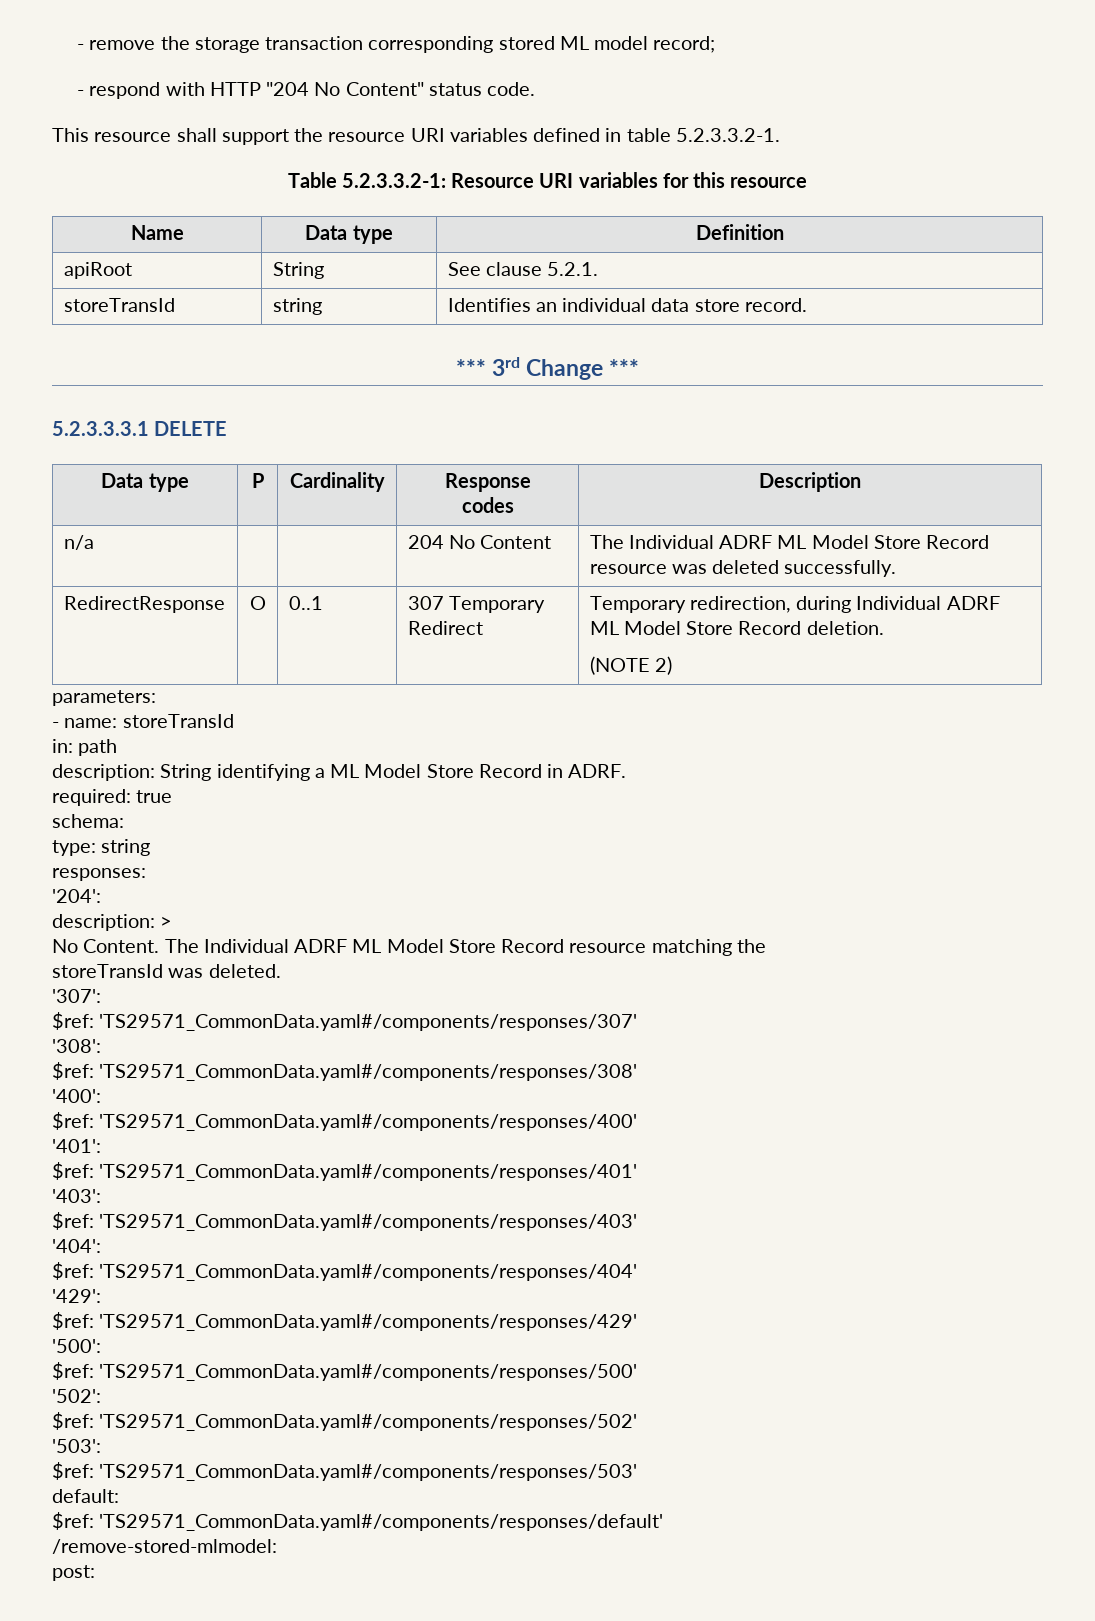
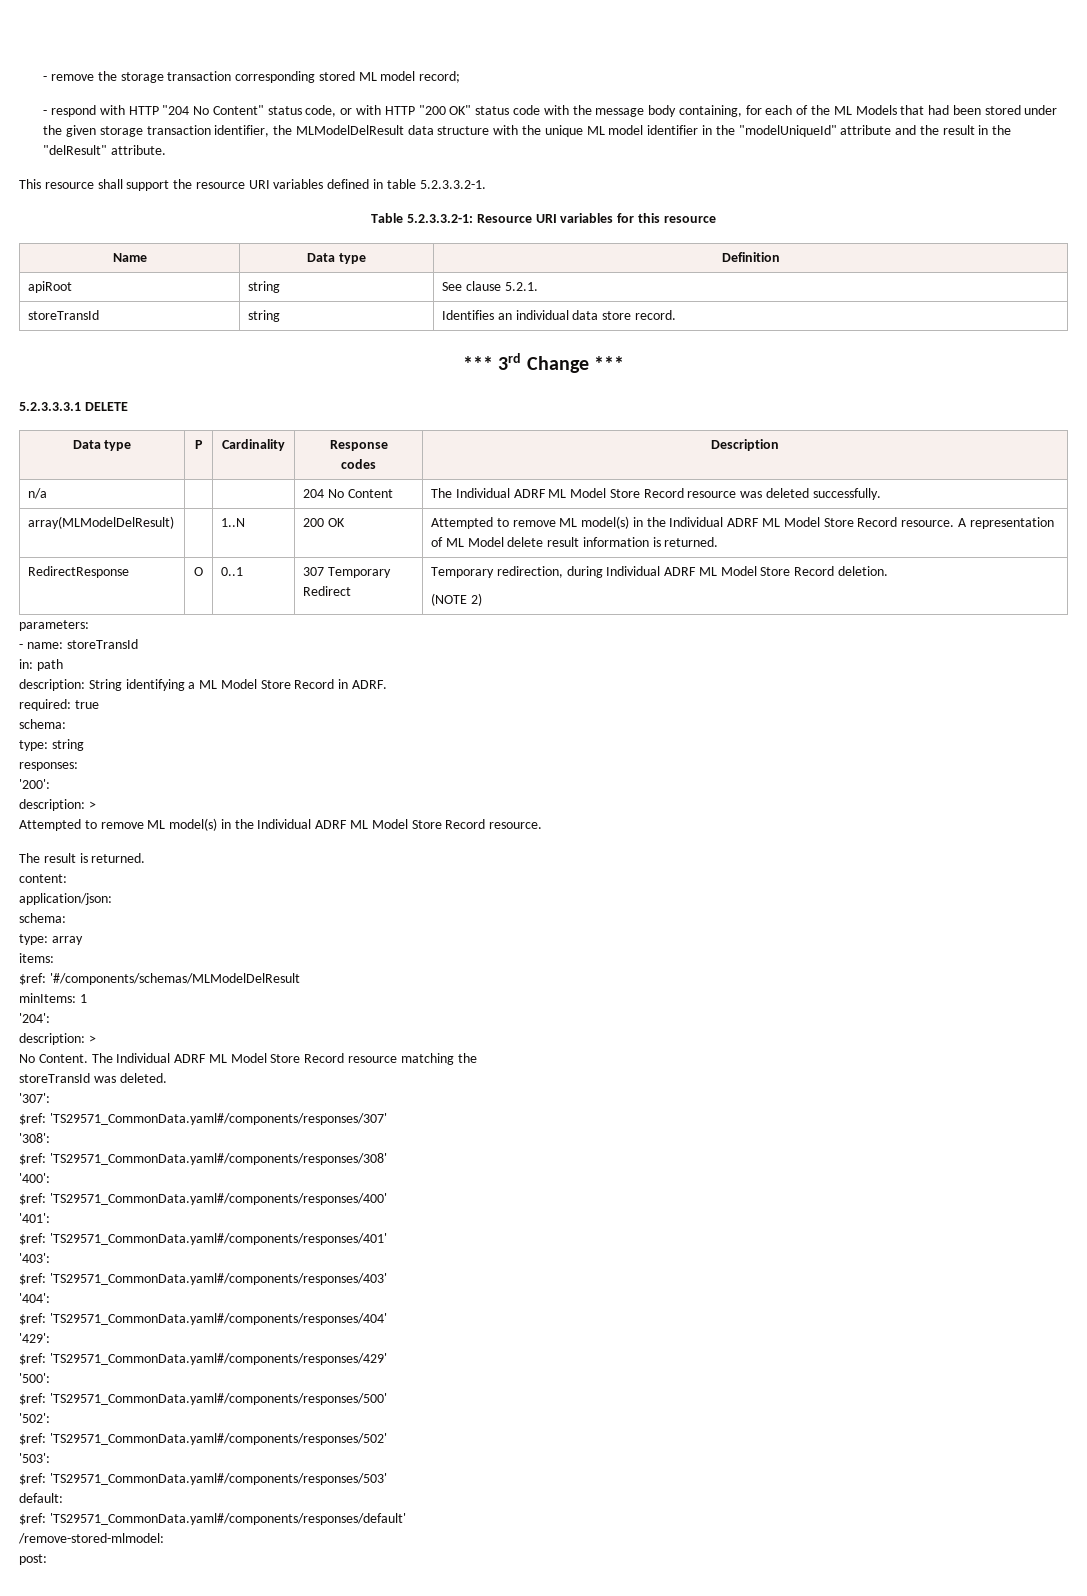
- - respond with HTTP "204 No Content" status code.
+ - respond with HTTP "204 No Content" status code, or with HTTP "200 OK" status code with the message body containing, for each of the ML Models that had been stored under the given storage transaction identifier, the MLModelDelResult data structure with the unique ML model identifier in the "modelUniqueId" attribute and the result in the "delResult" attribute.
- apiRoot | String | See clause 5.2.1.
+ apiRoot | string | See clause 5.2.1.
+ array(MLModelDelResult) | | 1..N | 200 OK | Attempted to remove ML model(s) in the Individual ADRF ML Model Store Record resource. A representation of ML Model delete result information is returned.
+ '200':
+ description: >
+ Attempted to remove ML model(s) in the Individual ADRF ML Model Store Record resource.
+ The result is returned.
+ content:
+ application/json:
+ schema:
+ type: array
+ items:
+ $ref: '#/components/schemas/MLModelDelResult
+ minItems: 1

